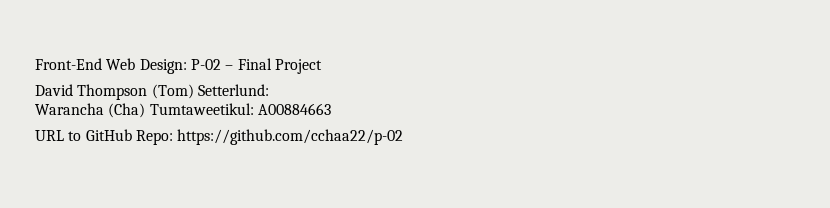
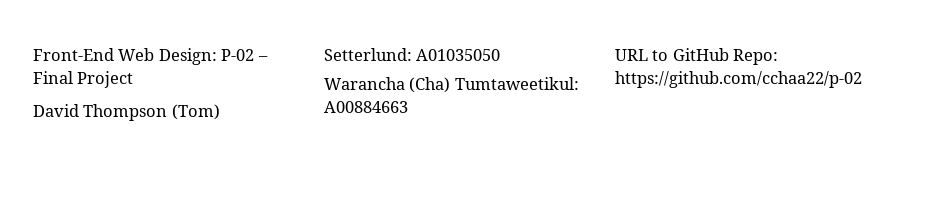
- David Thompson (Tom) Setterlund:
+ David Thompson (Tom) Setterlund: A01035050

